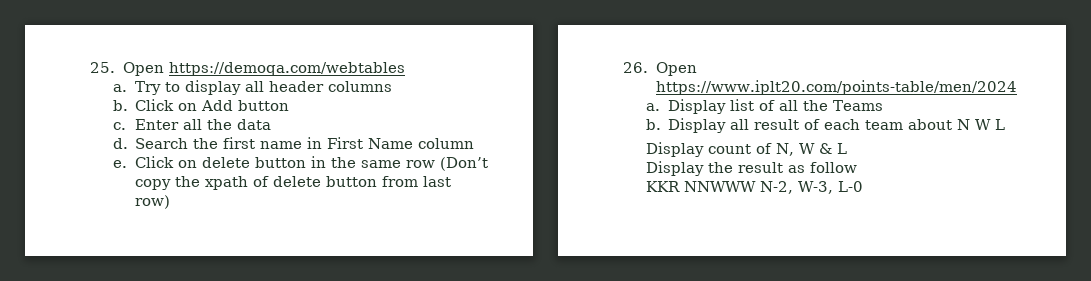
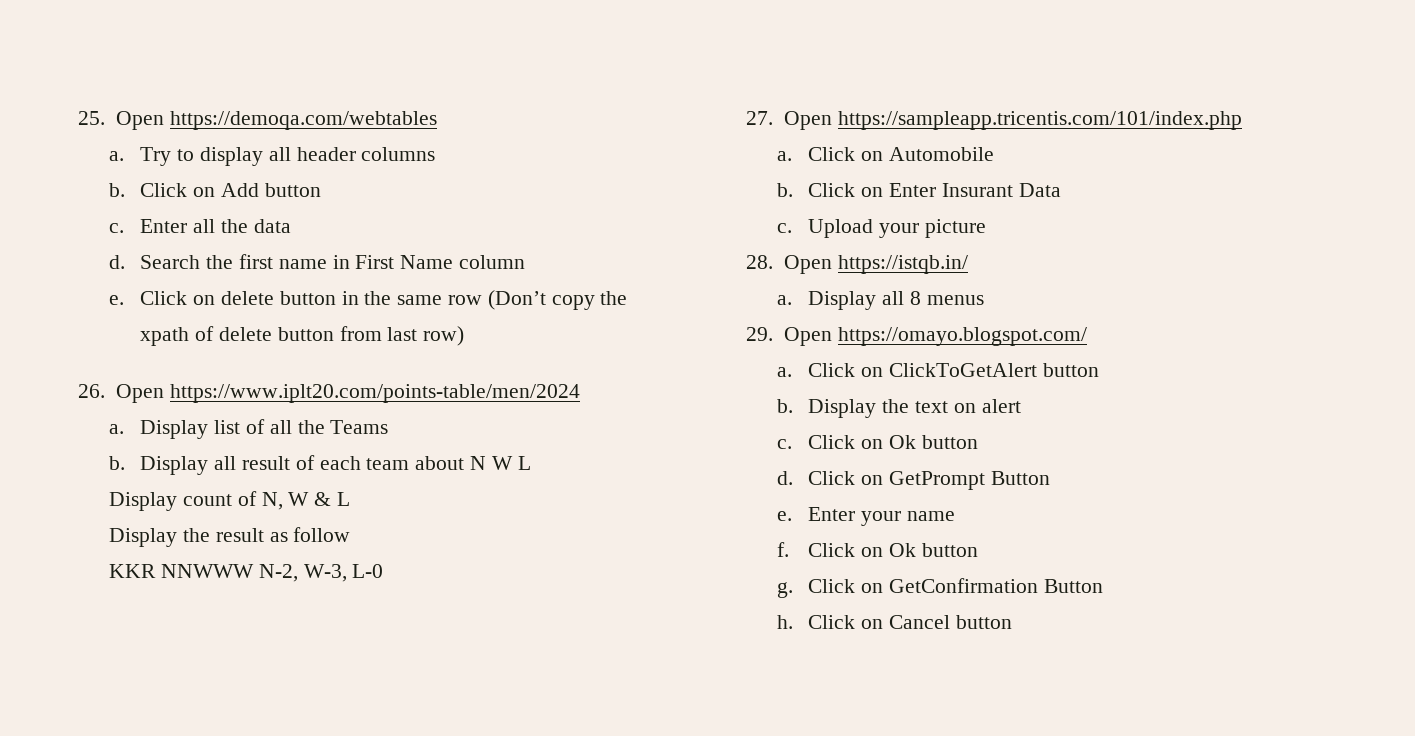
+ 27. Open https://sampleapp.tricentis.com/101/index.php
+ a. Click on Automobile
+ b. Click on Enter Insurant Data
+ c. Upload your picture
+ 28. Open https://istqb.in/
+ a. Display all 8 menus
+ 29. Open https://omayo.blogspot.com/
+ a. Click on ClickToGetAlert button
+ b. Display the text on alert
+ c. Click on Ok button
+ d. Click on GetPrompt Button
+ e. Enter your name
+ f. Click on Ok button
+ g. Click on GetConfirmation Button
+ h. Click on Cancel button

